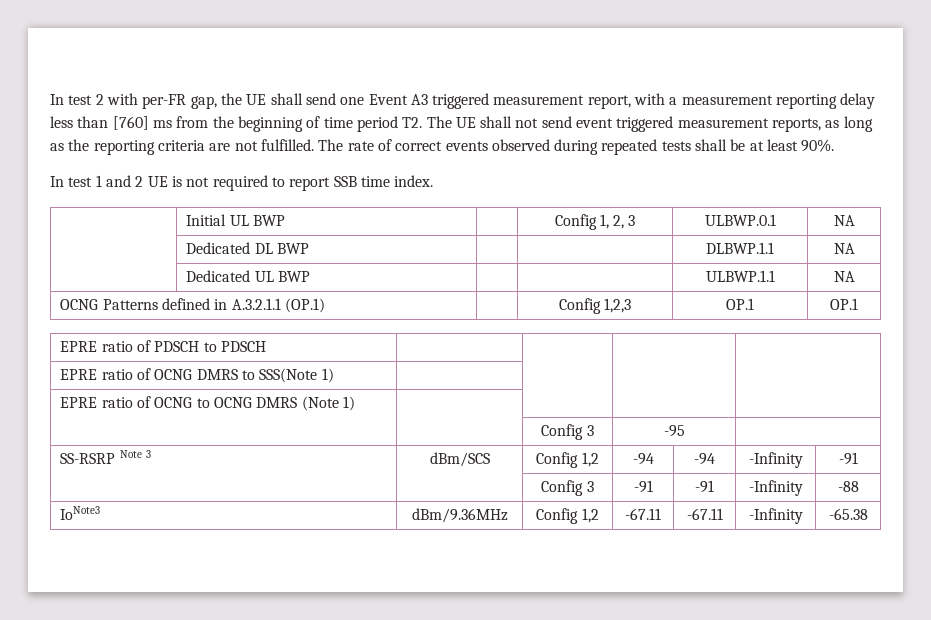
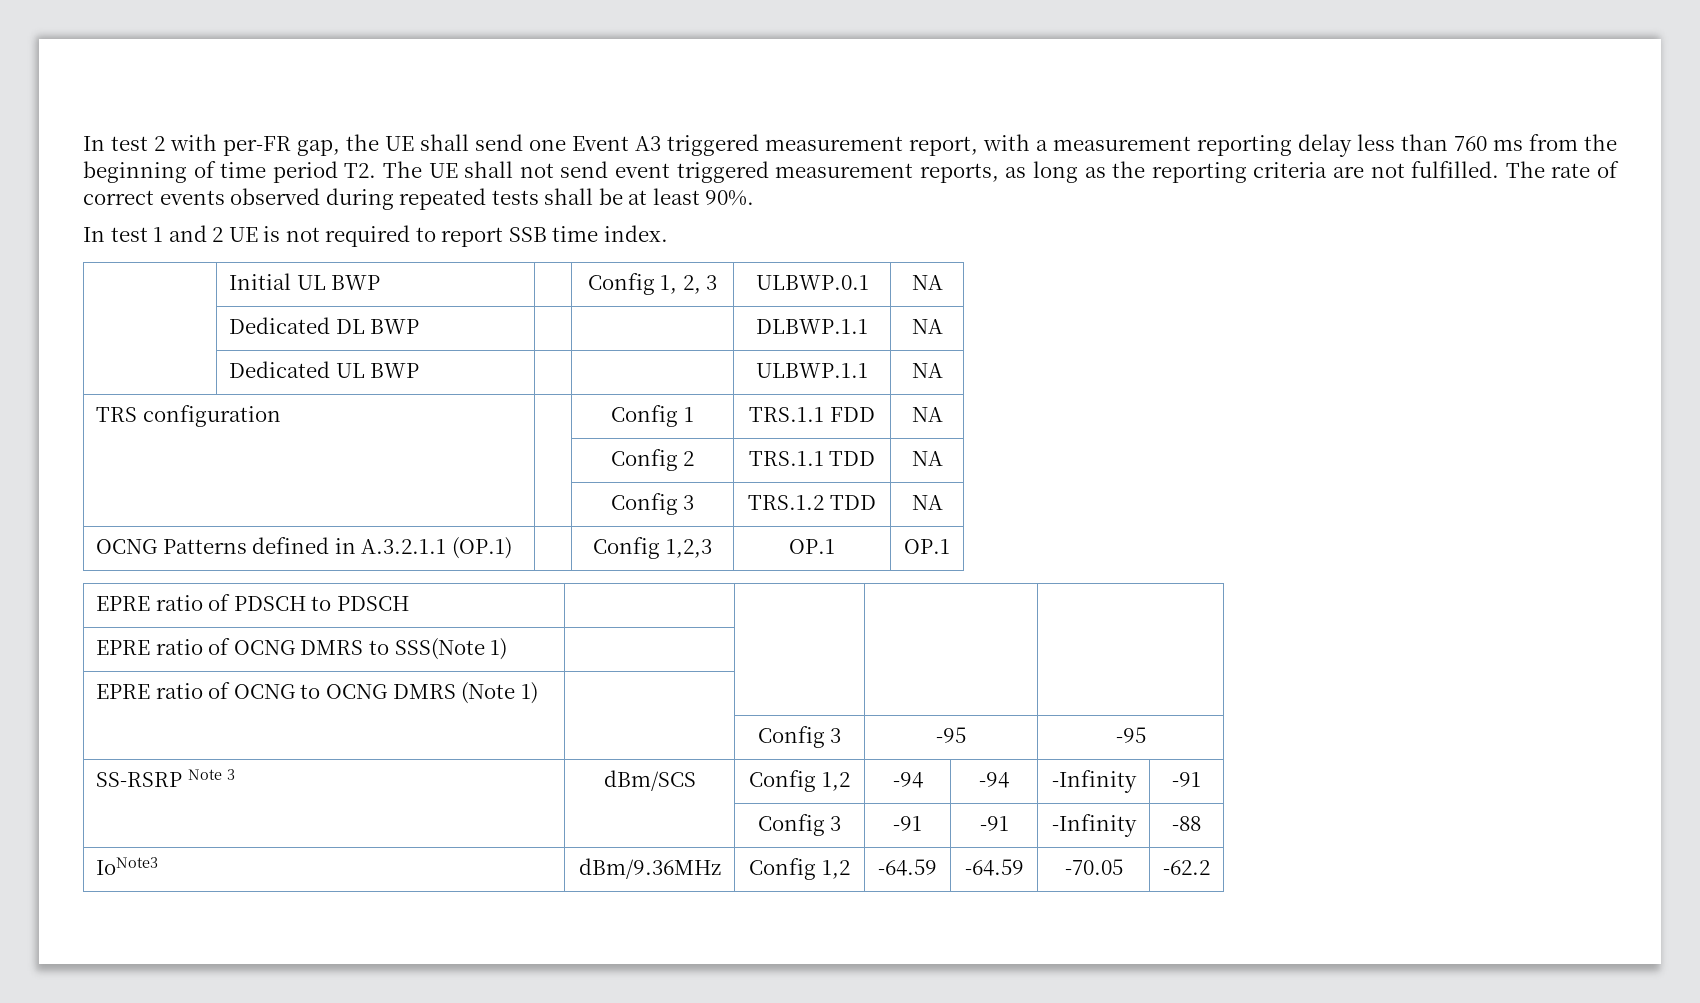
- In test 2 with per-FR gap, the UE shall send one Event A3 triggered measurement report, with a measurement reporting delay less than [760] ms from the beginning of time period T2. The UE shall not send event triggered measurement reports, as long as the reporting criteria are not fulfilled.
+ In test 2 with per-FR gap, the UE shall send one Event A3 triggered measurement report, with a measurement reporting delay less than 760 ms from the beginning of time period T2. The UE shall not send event triggered measurement reports, as long as the reporting criteria are not fulfilled.
+ TRS configuration | | Config 1 | TRS.1.1 FDD | NA
+ | | Config 2 | TRS.1.1 TDD | NA
+ | | Config 3 | TRS.1.2 TDD | NA
- | | Config 3 | -95 |
+ | | Config 3 | -95 | -95
- IoNote3 | dBm/9.36MHz | Config 1,2 | -67.11 | -67.11 | -Infinity | -65.38
+ IoNote3 | dBm/9.36MHz | Config 1,2 | -64.59 | -64.59 | -70.05 | -62.2

